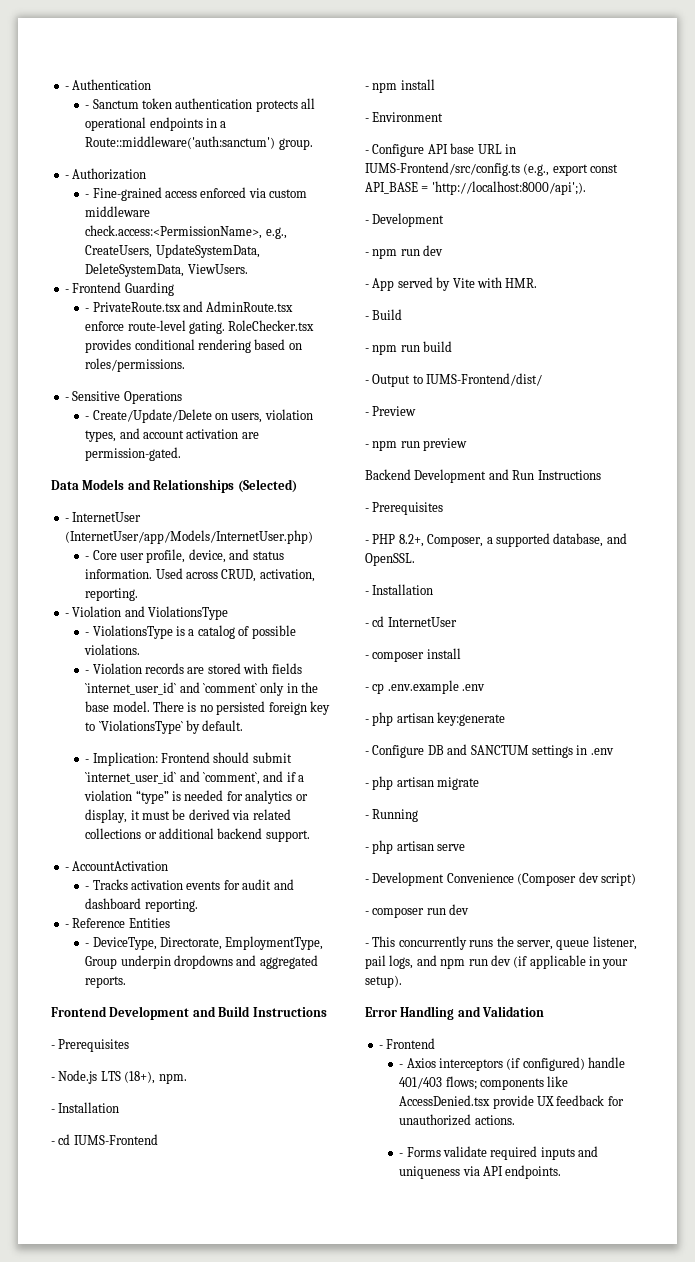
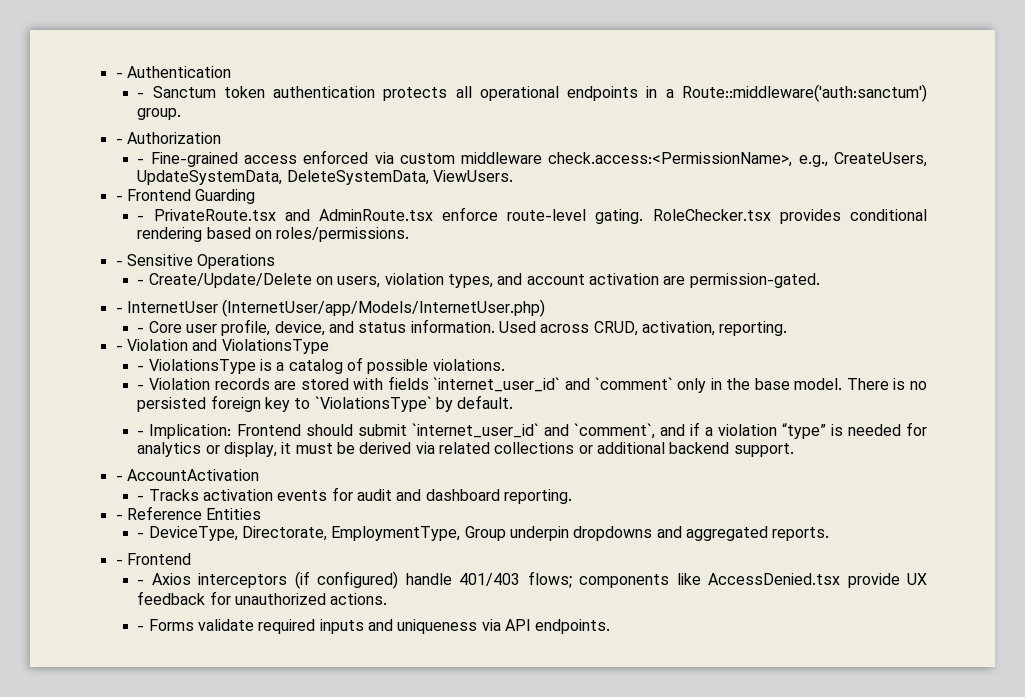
- Data Models and Relationships (Selected)
- Frontend Development and Build Instructions
- - Prerequisites
- - Node.js LTS (18+), npm.
- - Installation
- - cd IUMS-Frontend
- - npm install
- - Environment
- - Configure API base URL in IUMS-Frontend/src/config.ts (e.g., export const API_BASE = 'http://localhost:8000/api';).
- - Development
- - npm run dev
- - App served by Vite with HMR.
- - Build
- - npm run build
- - Output to IUMS-Frontend/dist/
- - Preview
- - npm run preview
- Backend Development and Run Instructions
- - Prerequisites
- - PHP 8.2+, Composer, a supported database, and OpenSSL.
- - Installation
- - cd InternetUser
- - composer install
- - cp .env.example .env
- - php artisan key:generate
- - Configure DB and SANCTUM settings in .env
- - php artisan migrate
- - Running
- - php artisan serve
- - Development Convenience (Composer dev script)
- - composer run dev
- - This concurrently runs the server, queue listener, pail logs, and npm run dev (if applicable in your setup).
- Error Handling and Validation

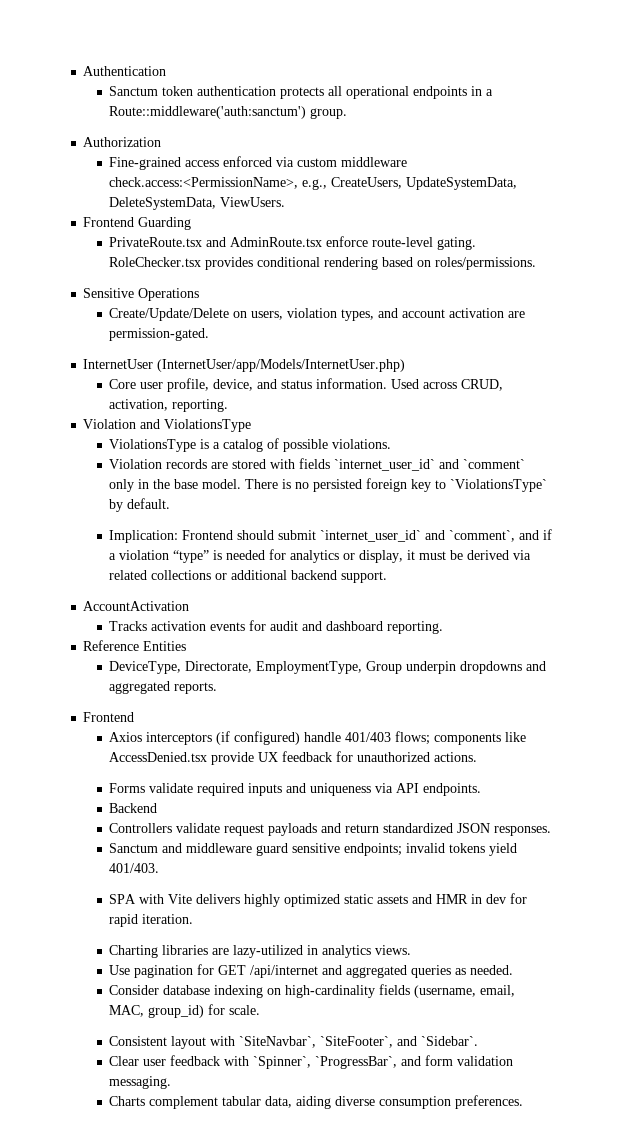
- - Authentication
+ Authentication
- - Sanctum token authentication protects all operational endpoints in a Route::middleware('auth:sanctum') group.
+ Sanctum token authentication protects all operational endpoints in a Route::middleware('auth:sanctum') group.
- - Authorization
+ Authorization
- - Fine-grained access enforced via custom middleware check.access:<PermissionName>, e.g., CreateUsers, UpdateSystemData, DeleteSystemData, ViewUsers.
+ Fine-grained access enforced via custom middleware check.access:<PermissionName>, e.g., CreateUsers, UpdateSystemData, DeleteSystemData, ViewUsers.
- - Frontend Guarding
+ Frontend Guarding
- - PrivateRoute.tsx and AdminRoute.tsx enforce route-level gating.
+ PrivateRoute.tsx and AdminRoute.tsx enforce route-level gating.
- - Sensitive Operations
+ Sensitive Operations
- - Create/Update/Delete on users, violation types, and account activation are permission-gated.
+ Create/Update/Delete on users, violation types, and account activation are permission-gated.
- - InternetUser (InternetUser/app/Models/InternetUser.php)
+ InternetUser (InternetUser/app/Models/InternetUser.php)
- - Core user profile, device, and status information.
+ Core user profile, device, and status information.
- - Violation and ViolationsType
+ Violation and ViolationsType
- - ViolationsType is a catalog of possible violations.
+ ViolationsType is a catalog of possible violations.
- - Violation records are stored with fields `internet_user_id` and `comment` only in the base model.
+ Violation records are stored with fields `internet_user_id` and `comment` only in the base model.
- - Implication: Frontend should submit `internet_user_id` and `comment`, and if a violation “type” is needed for analytics or display, it must be derived via related collections or additional backend support.
+ Implication: Frontend should submit `internet_user_id` and `comment`, and if a violation “type” is needed for analytics or display, it must be derived via related collections or additional backend support.
- - AccountActivation
+ AccountActivation
- - Tracks activation events for audit and dashboard reporting.
+ Tracks activation events for audit and dashboard reporting.
- - Reference Entities
+ Reference Entities
- - DeviceType, Directorate, EmploymentType, Group underpin dropdowns and aggregated reports.
- - Frontend
+ DeviceType, Directorate, EmploymentType, Group underpin dropdowns and aggregated reports.
+ Frontend
- - Axios interceptors (if configured) handle 401/403 flows; components like AccessDenied.tsx provide UX feedback for unauthorized actions.
+ Axios interceptors (if configured) handle 401/403 flows; components like AccessDenied.tsx provide UX feedback for unauthorized actions.
- - Forms validate required inputs and uniqueness via API endpoints.
+ Forms validate required inputs and uniqueness via API endpoints.
+ Backend
+ Controllers validate request payloads and return standardized JSON responses.
+ Sanctum and middleware guard sensitive endpoints; invalid tokens yield 401/403.
+ SPA with Vite delivers highly optimized static assets and HMR in dev for rapid iteration.
+ Charting libraries are lazy-utilized in analytics views.
+ Use pagination for GET /api/internet and aggregated queries as needed.
+ Consider database indexing on high-cardinality fields (username, email, MAC, group_id) for scale.
+ Consistent layout with `SiteNavbar`, `SiteFooter`, and `Sidebar`.
+ Clear user feedback with `Spinner`, `ProgressBar`, and form validation messaging.
+ Charts complement tabular data, aiding diverse consumption preferences.

